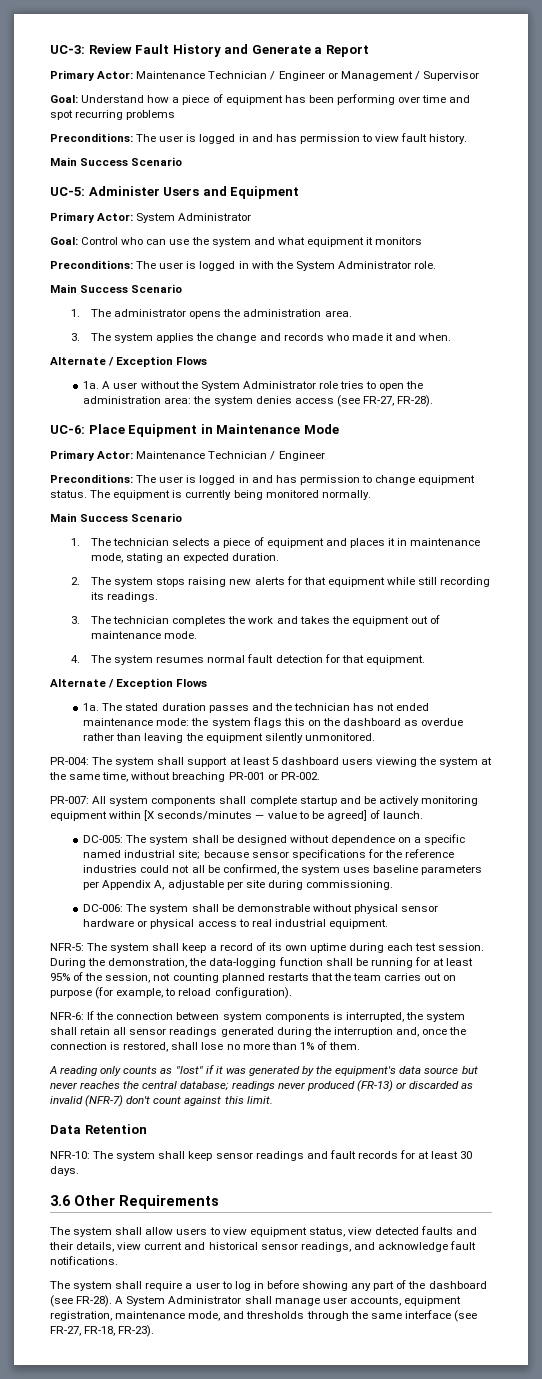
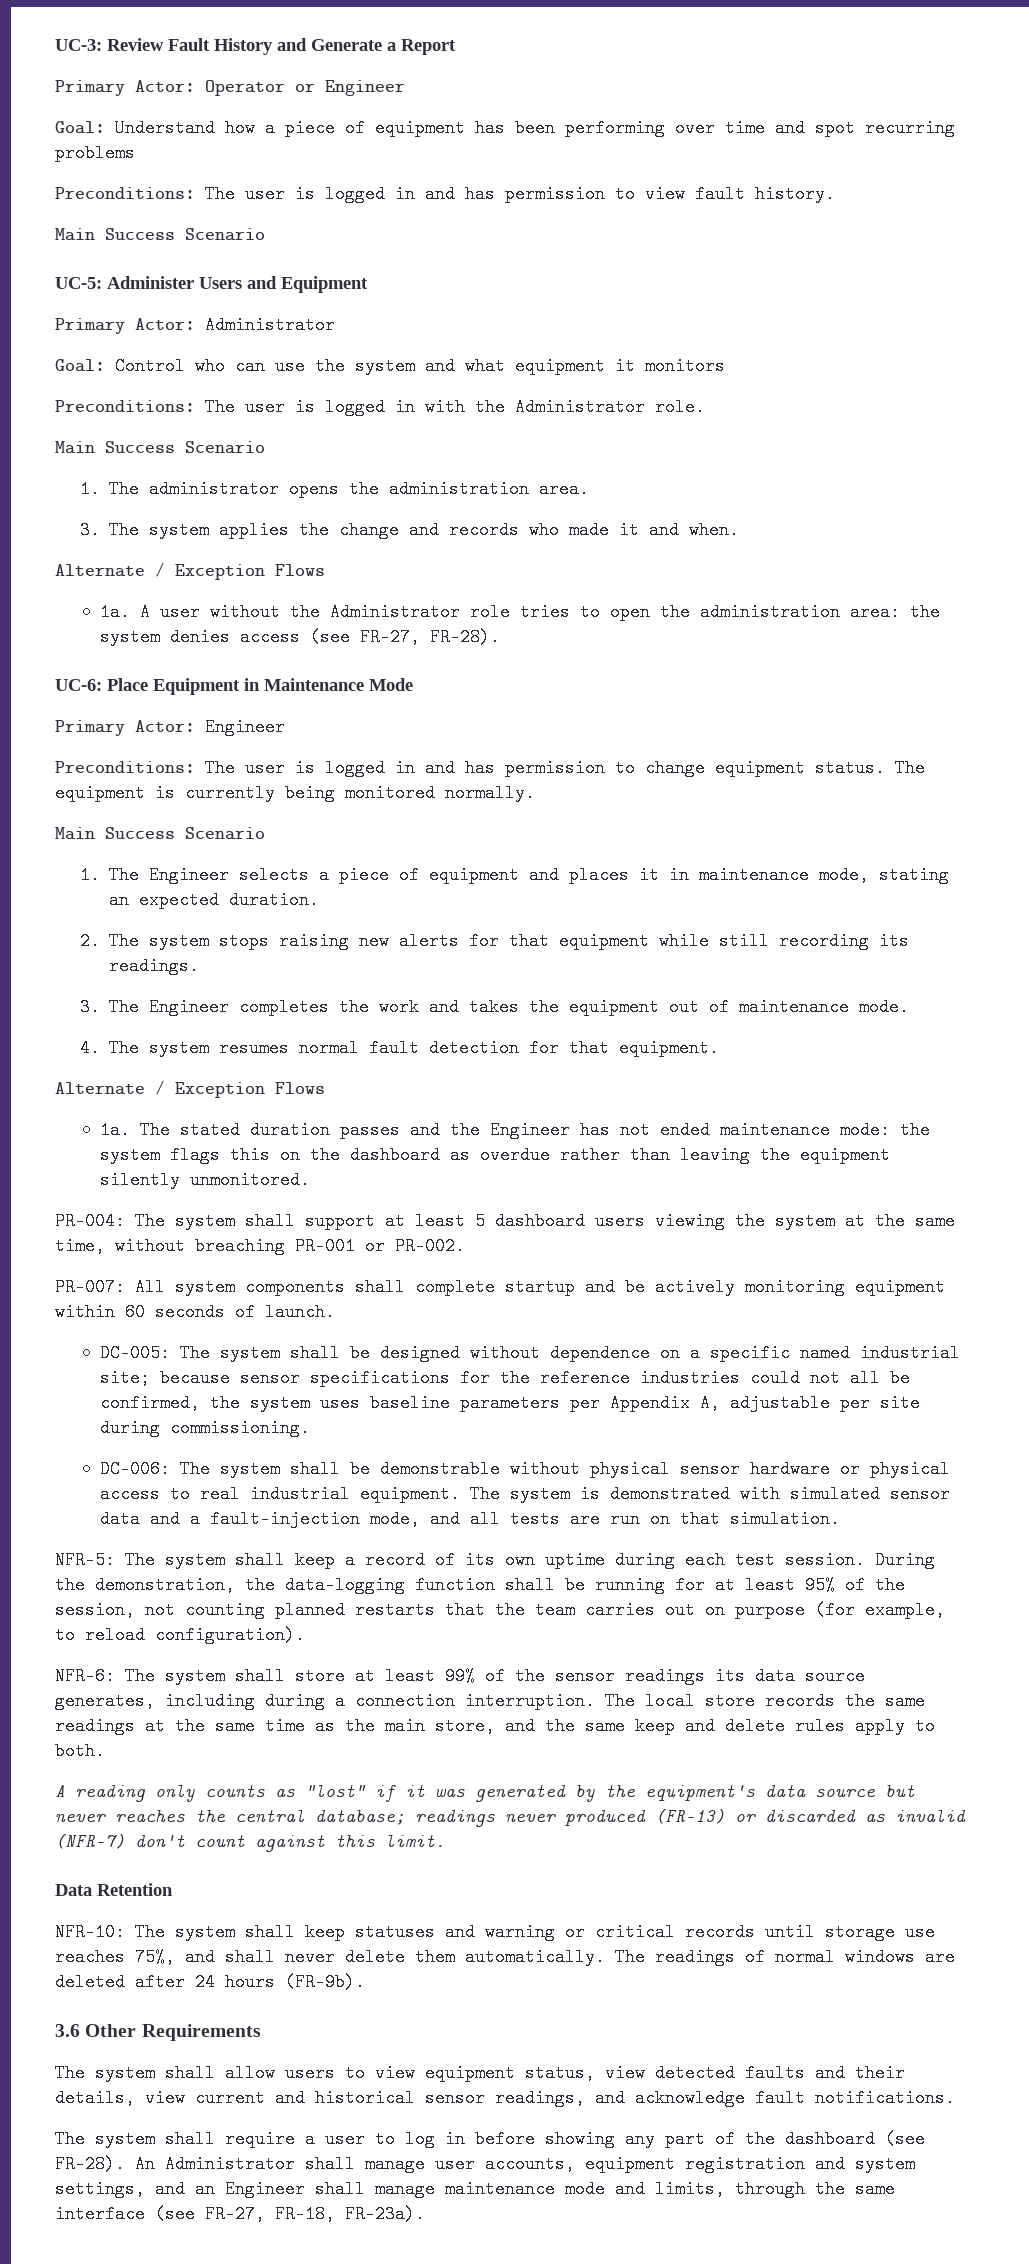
- Primary Actor: Maintenance Technician / Engineer or Management / Supervisor
+ Primary Actor: Operator or Engineer
- Primary Actor: System Administrator
+ Primary Actor: Administrator
- Preconditions: The user is logged in with the System Administrator role.
+ Preconditions: The user is logged in with the Administrator role.
- A user without the System Administrator role tries to open the administration area: the system denies access (see FR-27, FR-28).
+ A user without the Administrator role tries to open the administration area: the system denies access (see FR-27, FR-28).
  UC-6: Place Equipment in Maintenance Mode
- Primary Actor: Maintenance Technician / Engineer
+ Primary Actor: Engineer
- 1. The technician selects a piece of equipment and places it in maintenance mode, stating an expected duration.
+ 1. The Engineer selects a piece of equipment and places it in maintenance mode, stating an expected duration.
- 3. The technician completes the work and takes the equipment out of maintenance mode.
+ 3. The Engineer completes the work and takes the equipment out of maintenance mode.
- The stated duration passes and the technician has not ended maintenance mode: the system flags this on the dashboard as overdue rather than leaving the equipment silently unmonitored.
+ The stated duration passes and the Engineer has not ended maintenance mode: the system flags this on the dashboard as overdue rather than leaving the equipment silently unmonitored.
- PR-007: All system components shall complete startup and be actively monitoring equipment within [X seconds/minutes — value to be agreed] of launch.
+ PR-007: All system components shall complete startup and be actively monitoring equipment within 60 seconds of launch.
+ The system is demonstrated with simulated sensor data and a fault-injection mode, and all tests are run on that simulation.
- NFR-6: If the connection between system components is interrupted, the system shall retain all sensor readings generated during the interruption and, once the connection is restored, shall lose no more than 1% of them.
+ NFR-6: The system shall store at least 99% of the sensor readings its data source generates, including during a connection interruption. The local store records the same readings at the same time as the main store, and the same keep and delete rules apply to both.
- NFR-10: The system shall keep sensor readings and fault records for at least 30 days.
+ NFR-10: The system shall keep statuses and warning or critical records until storage use reaches 75%, and shall never delete them automatically. The readings of normal windows are deleted after 24 hours (FR-9b).
- A System Administrator shall manage user accounts, equipment registration, maintenance mode, and thresholds through the same interface (see FR-27, FR-18, FR-23).
+ An Administrator shall manage user accounts, equipment registration and system settings, and an Engineer shall manage maintenance mode and limits, through the same interface (see FR-27, FR-18, FR-23a).

